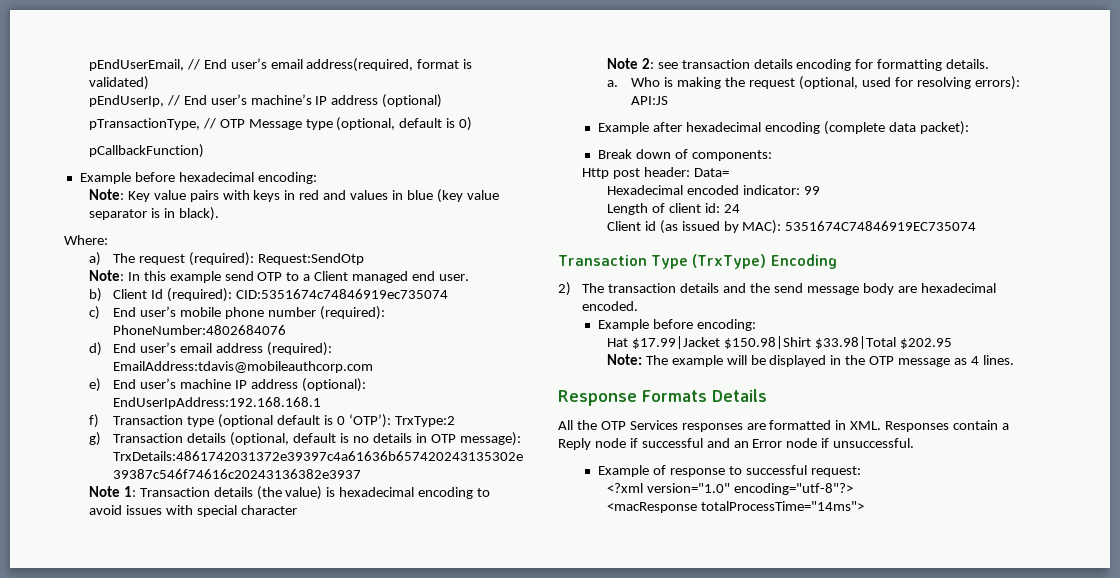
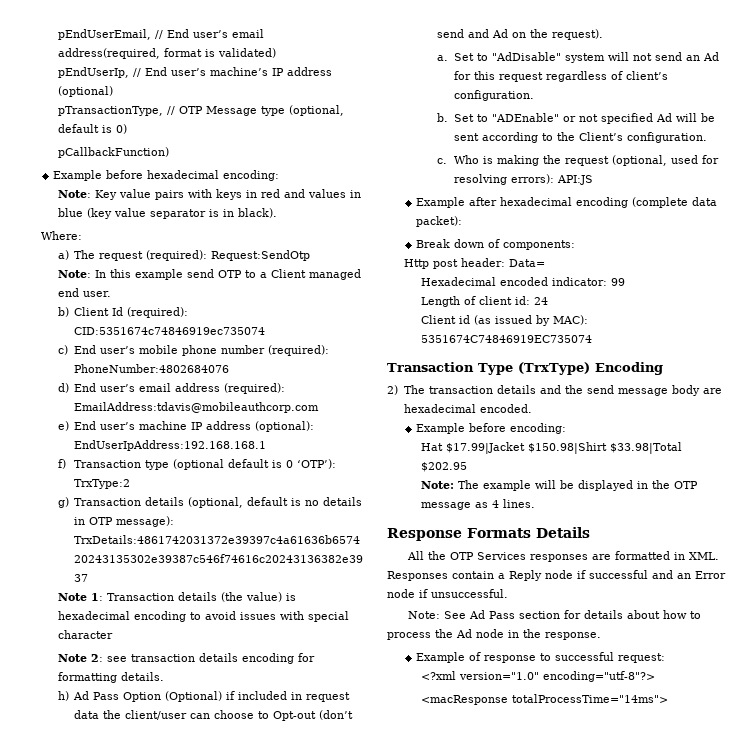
- a.
+ h) Ad Pass Option (Optional) if included in request data the client/user can choose to Opt-out (don’t send and Ad on the request).
+ a. Set to "AdDisable" system will not send an Ad for this request regardless of client’s configuration.
+ b. Set to "ADEnable" or not specified Ad will be sent according to the Client’s configuration.
+ c.
+ Note: See Ad Pass section for details about how to process the Ad node in the response.

